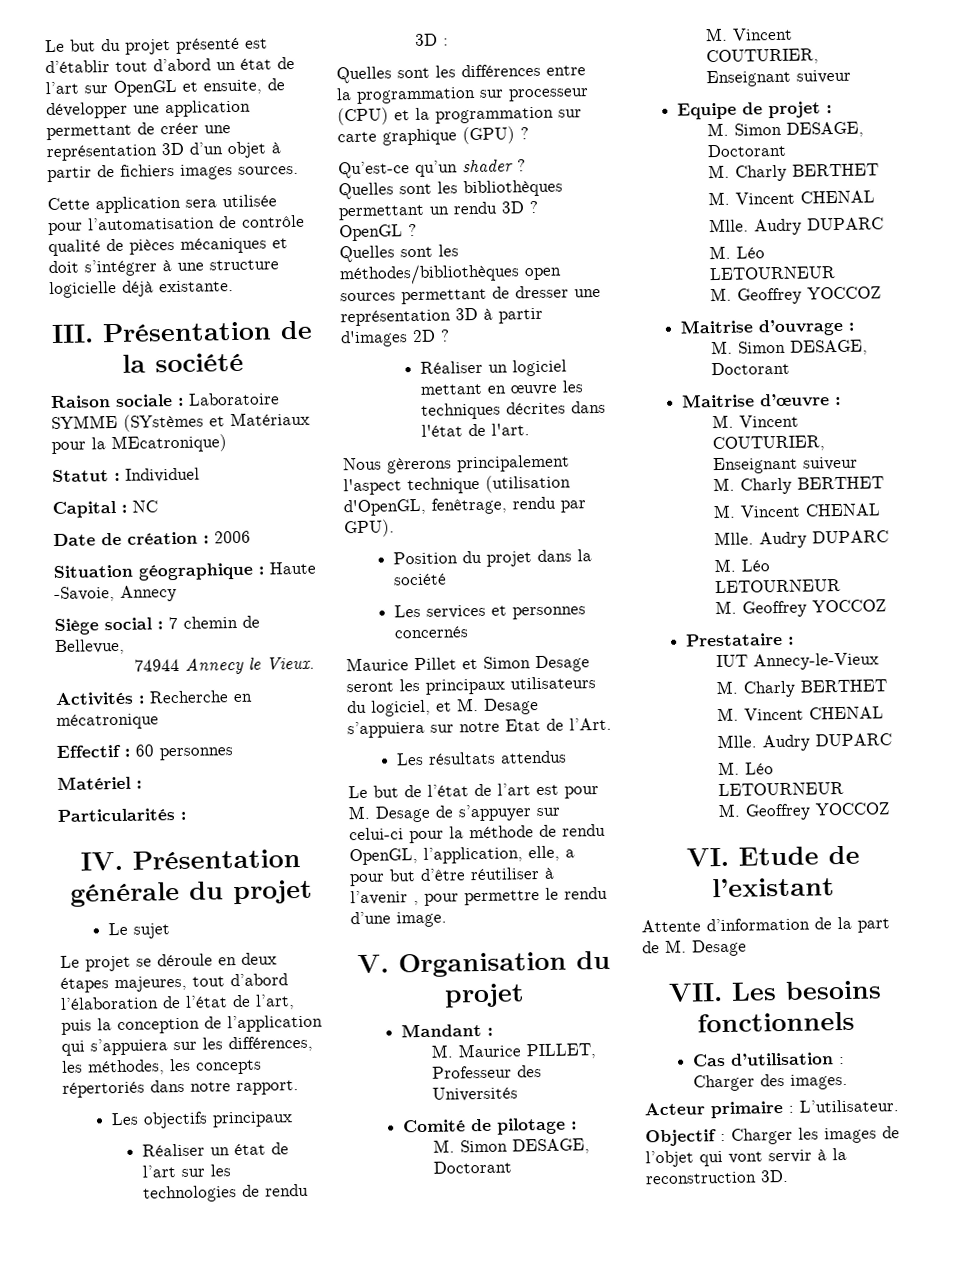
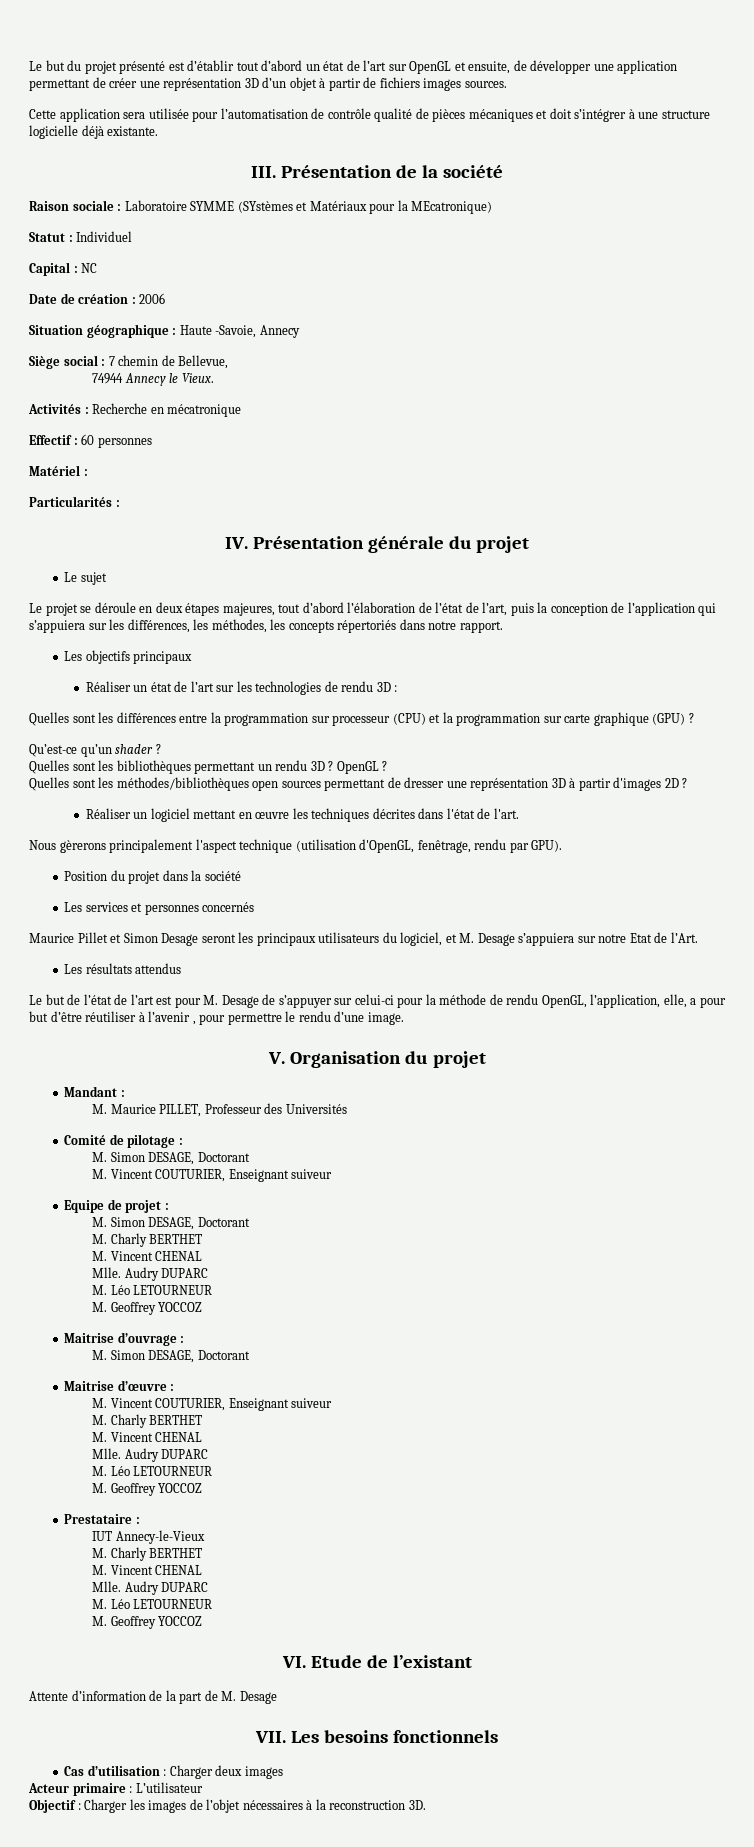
- Cas d’utilisation : Charger des images.
+ Cas d’utilisation : Charger deux images
- Acteur primaire : L’utilisateur.
+ Acteur primaire : L’utilisateur
- Objectif : Charger les images de l’objet qui vont servir à la reconstruction 3D.
+ Objectif : Charger les images de l’objet nécessaires à la reconstruction 3D.

